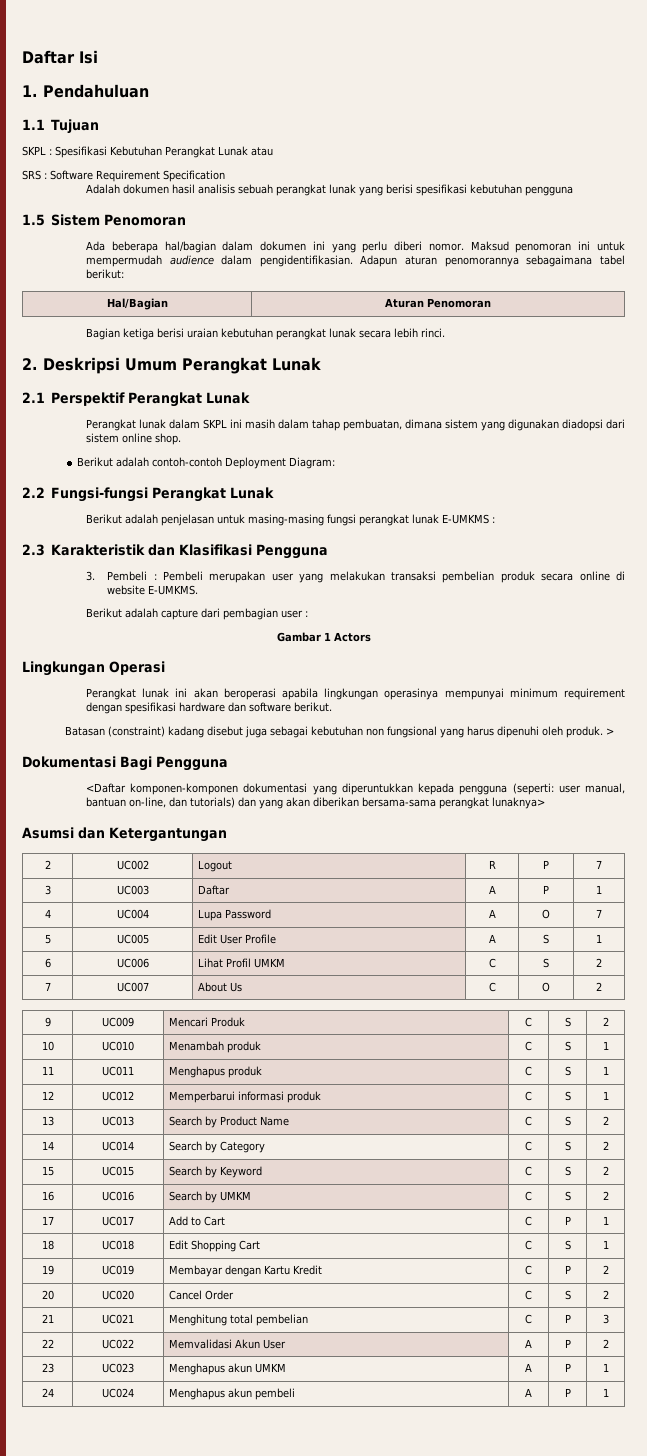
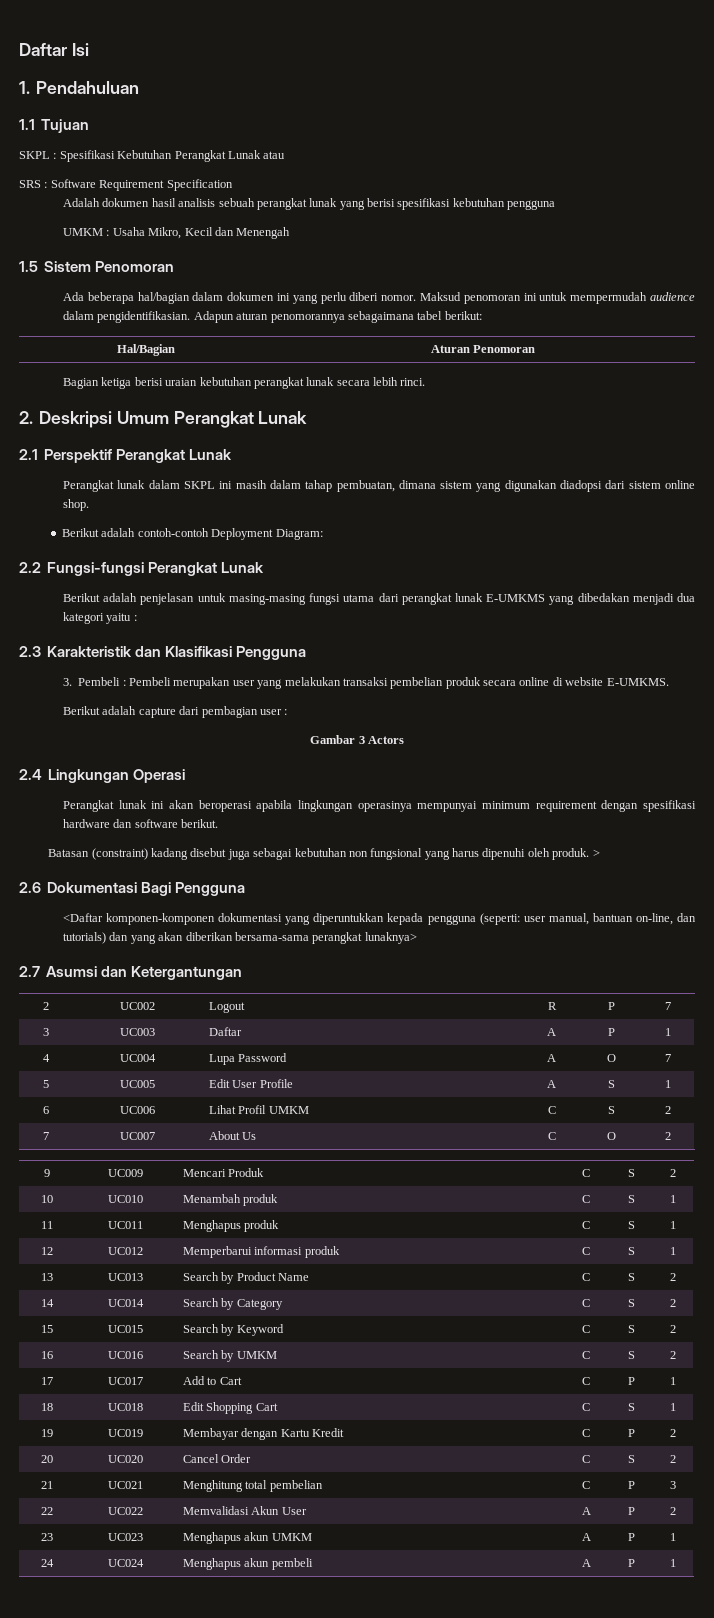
+ UMKM : Usaha Mikro, Kecil dan Menengah
- Berikut adalah penjelasan untuk masing-masing fungsi perangkat lunak E-UMKMS :
+ Berikut adalah penjelasan untuk masing-masing fungsi utama dari perangkat lunak E-UMKMS yang dibedakan menjadi dua kategori yaitu :
- Gambar 1 Actors
+ Gambar 3 Actors
- Lingkungan Operasi
+ 2.4 Lingkungan Operasi
- Dokumentasi Bagi Pengguna
+ 2.6 Dokumentasi Bagi Pengguna
- Asumsi dan Ketergantungan
+ 2.7 Asumsi dan Ketergantungan

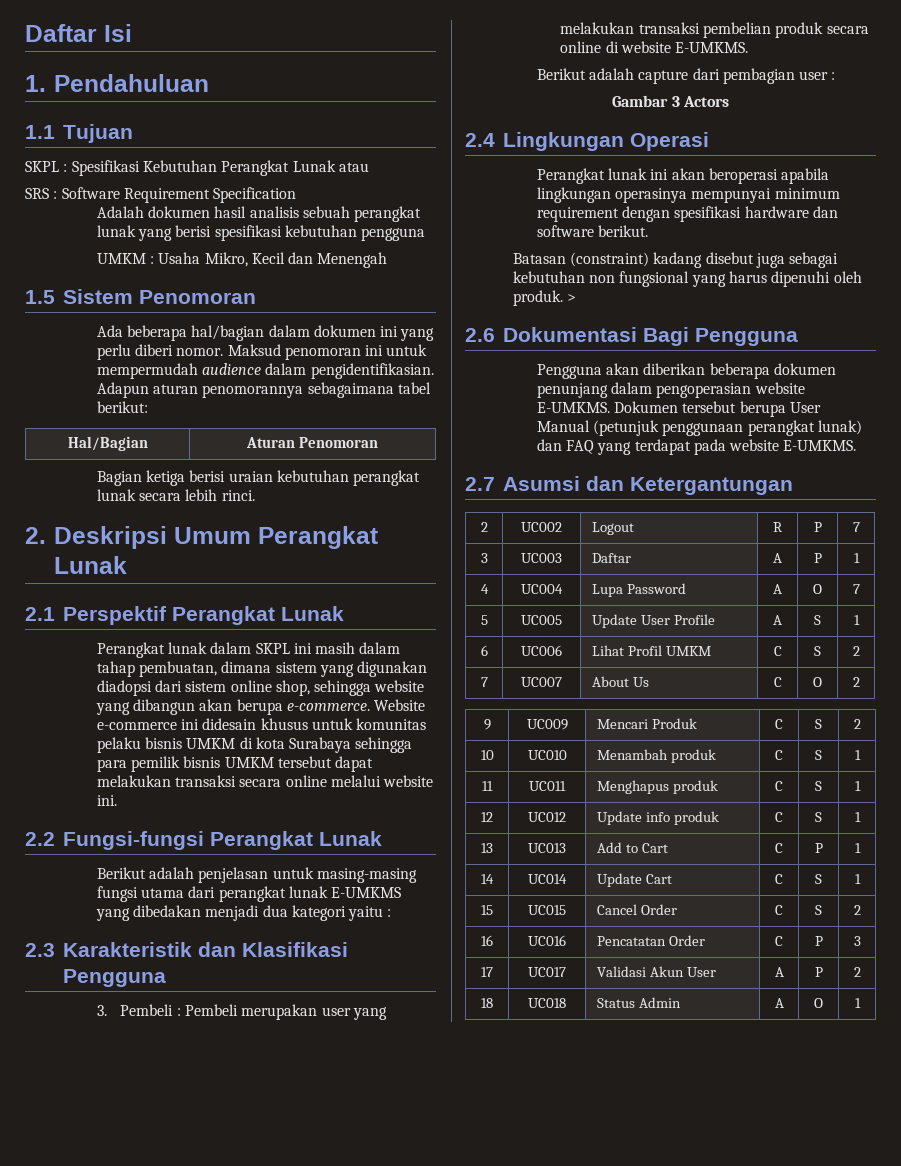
- Perangkat lunak dalam SKPL ini masih dalam tahap pembuatan, dimana sistem yang digunakan diadopsi dari sistem online shop.
- Berikut adalah contoh-contoh Deployment Diagram:
+ Perangkat lunak dalam SKPL ini masih dalam tahap pembuatan, dimana sistem yang digunakan diadopsi dari sistem online shop, sehingga website yang dibangun akan berupa e-commerce. Website e-commerce ini didesain khusus untuk komunitas pelaku bisnis UMKM di kota Surabaya sehingga para pemilik bisnis UMKM tersebut dapat melakukan transaksi secara online melalui website ini.
- <Daftar komponen-komponen dokumentasi yang diperuntukkan kepada pengguna (seperti: user manual, bantuan on-line, dan tutorials) dan yang akan diberikan bersama-sama perangkat lunaknya>
+ Pengguna akan diberikan beberapa dokumen penunjang dalam pengoperasian website E-UMKMS. Dokumen tersebut berupa User Manual (petunjuk penggunaan perangkat lunak) dan FAQ yang terdapat pada website E-UMKMS.
- 5 | UC005 | Edit User Profile | A | S | 1
+ 5 | UC005 | Update User Profile | A | S | 1
- 12 | UC012 | Memperbarui informasi produk | C | S | 1
+ 12 | UC012 | Update info produk | C | S | 1
- 13 | UC013 | Search by Product Name | C | S | 2
- 14 | UC014 | Search by Category | C | S | 2
+ 13 | UC013 | Add to Cart | C | P | 1
+ 14 | UC014 | Update Cart | C | S | 1
- 15 | UC015 | Search by Keyword | C | S | 2
+ 15 | UC015 | Cancel Order | C | S | 2
- 16 | UC016 | Search by UMKM | C | S | 2
- 17 | UC017 | Add to Cart | C | P | 1
- 18 | UC018 | Edit Shopping Cart | C | S | 1
- 19 | UC019 | Membayar dengan Kartu Kredit | C | P | 2
- 20 | UC020 | Cancel Order | C | S | 2
- 21 | UC021 | Menghitung total pembelian | C | P | 3
+ 16 | UC016 | Pencatatan Order | C | P | 3
- 22 | UC022 | Memvalidasi Akun User | A | P | 2
+ 17 | UC017 | Validasi Akun User | A | P | 2
- 23 | UC023 | Menghapus akun UMKM | A | P | 1
- 24 | UC024 | Menghapus akun pembeli | A | P | 1
+ 18 | UC018 | Status Admin | A | O | 1

